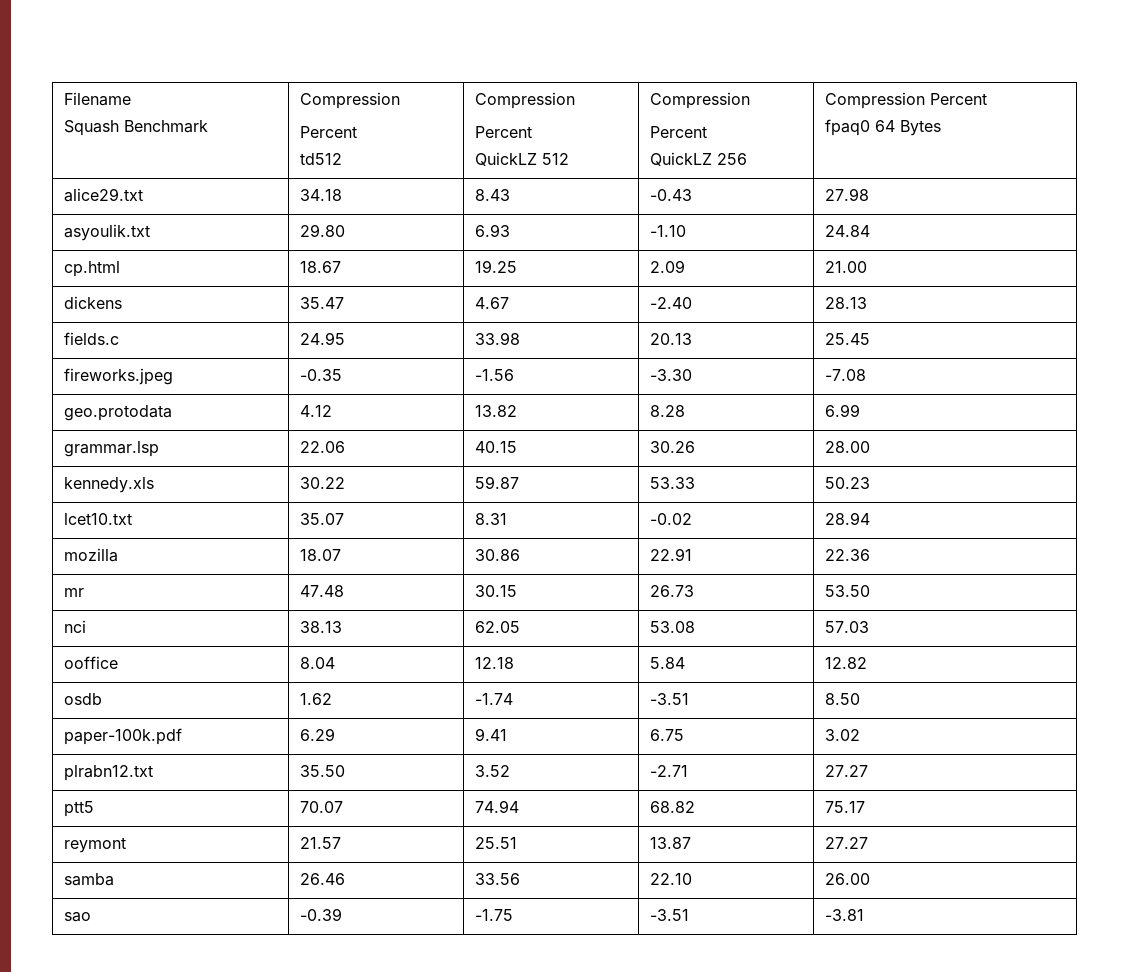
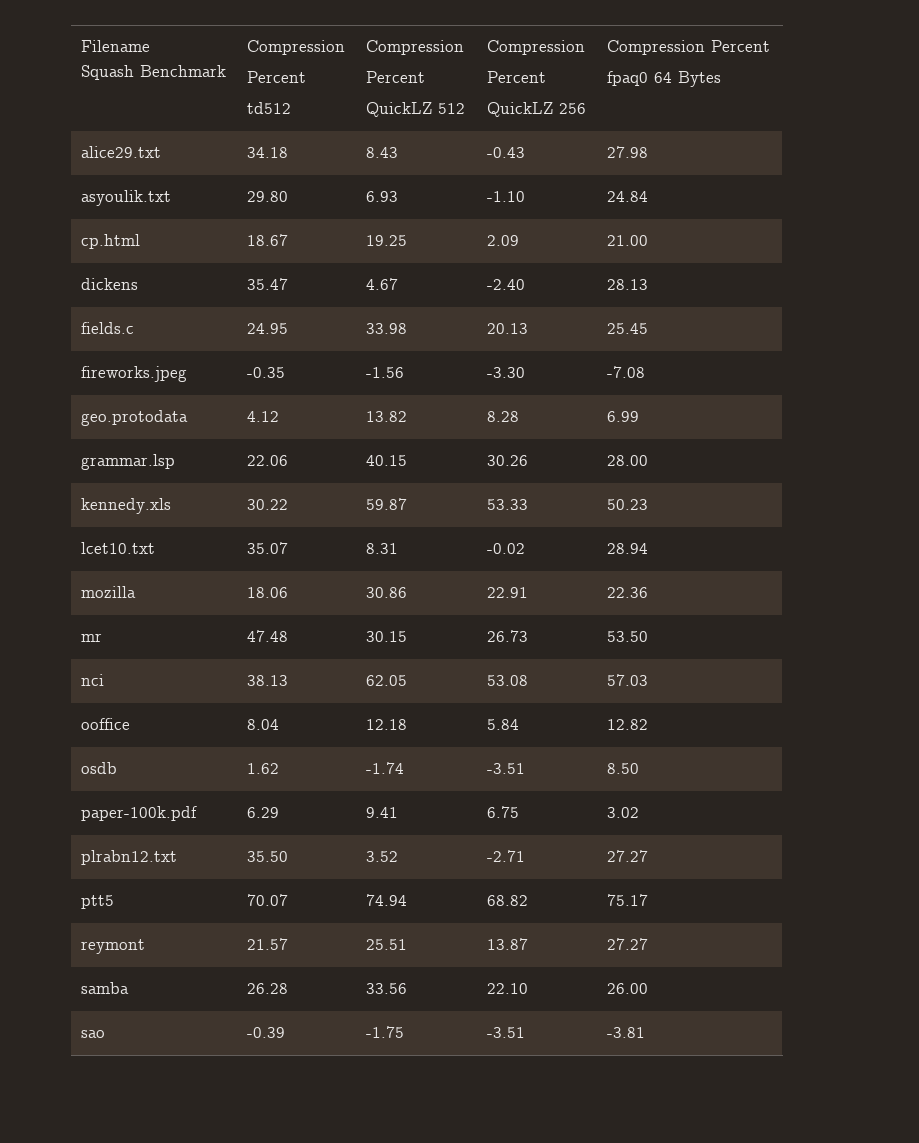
- mozilla | 18.07 | 30.86 | 22.91 | 22.36
+ mozilla | 18.06 | 30.86 | 22.91 | 22.36
- samba | 26.46 | 33.56 | 22.10 | 26.00
+ samba | 26.28 | 33.56 | 22.10 | 26.00

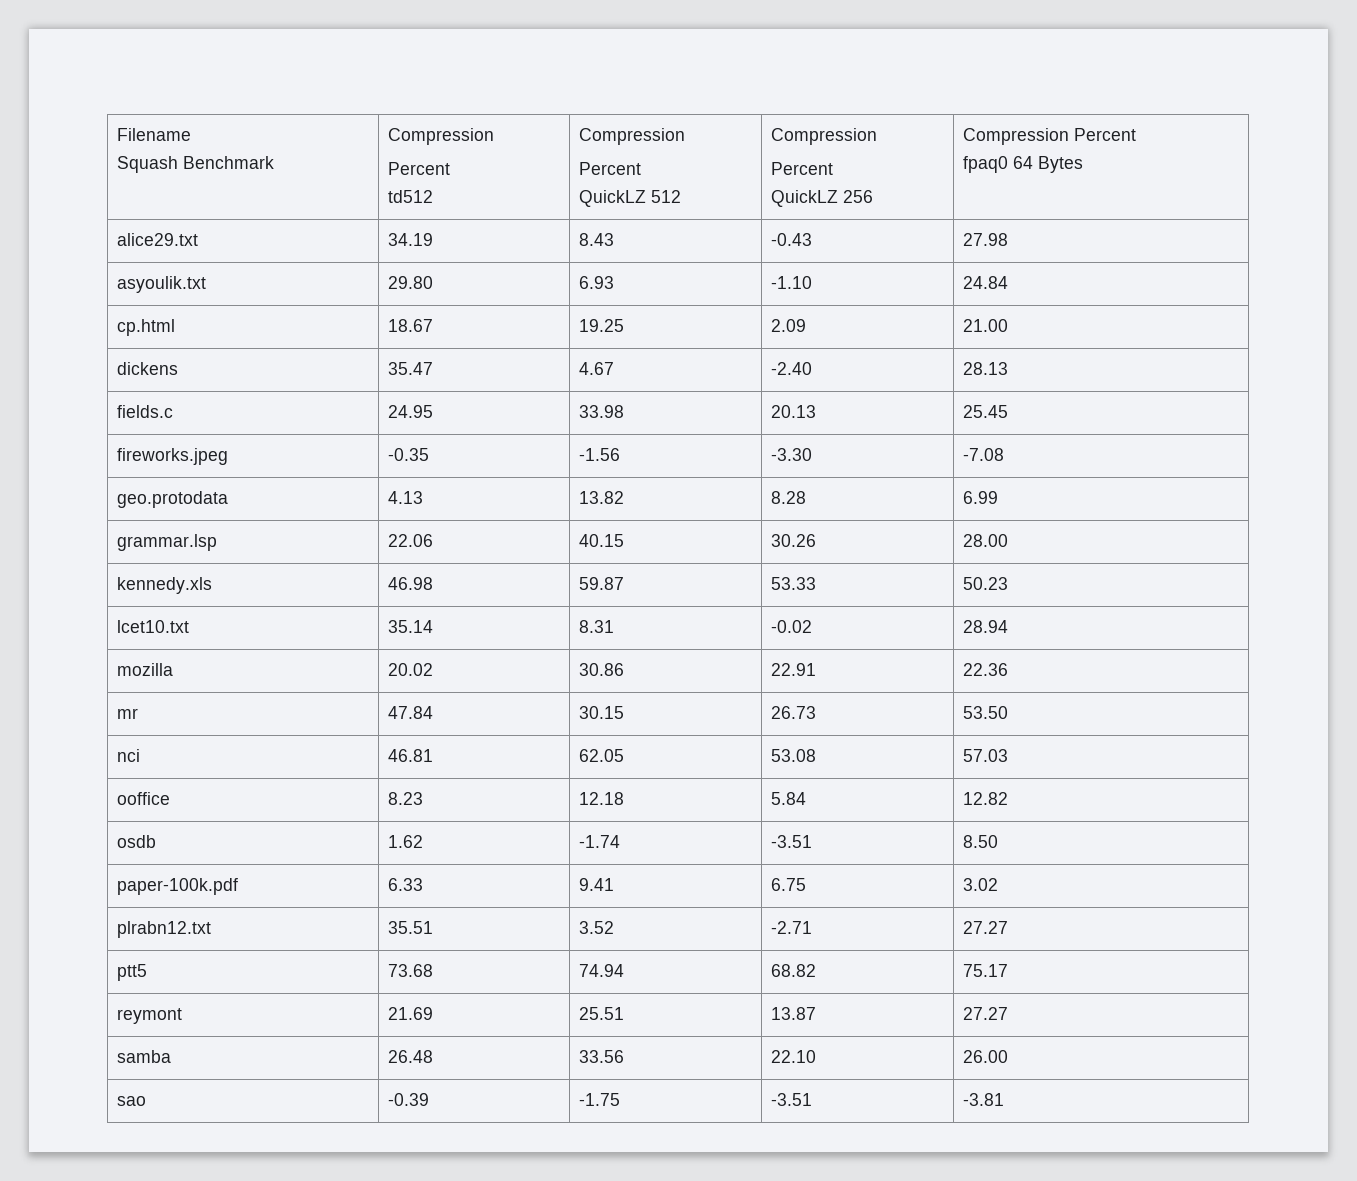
- alice29.txt | 34.18 | 8.43 | -0.43 | 27.98
+ alice29.txt | 34.19 | 8.43 | -0.43 | 27.98
- geo.protodata | 4.12 | 13.82 | 8.28 | 6.99
+ geo.protodata | 4.13 | 13.82 | 8.28 | 6.99
- kennedy.xls | 30.22 | 59.87 | 53.33 | 50.23
+ kennedy.xls | 46.98 | 59.87 | 53.33 | 50.23
- lcet10.txt | 35.07 | 8.31 | -0.02 | 28.94
+ lcet10.txt | 35.14 | 8.31 | -0.02 | 28.94
- mozilla | 18.06 | 30.86 | 22.91 | 22.36
+ mozilla | 20.02 | 30.86 | 22.91 | 22.36
- mr | 47.48 | 30.15 | 26.73 | 53.50
+ mr | 47.84 | 30.15 | 26.73 | 53.50
- nci | 38.13 | 62.05 | 53.08 | 57.03
+ nci | 46.81 | 62.05 | 53.08 | 57.03
- ooffice | 8.04 | 12.18 | 5.84 | 12.82
+ ooffice | 8.23 | 12.18 | 5.84 | 12.82
- paper-100k.pdf | 6.29 | 9.41 | 6.75 | 3.02
+ paper-100k.pdf | 6.33 | 9.41 | 6.75 | 3.02
- plrabn12.txt | 35.50 | 3.52 | -2.71 | 27.27
+ plrabn12.txt | 35.51 | 3.52 | -2.71 | 27.27
- ptt5 | 70.07 | 74.94 | 68.82 | 75.17
+ ptt5 | 73.68 | 74.94 | 68.82 | 75.17
- reymont | 21.57 | 25.51 | 13.87 | 27.27
+ reymont | 21.69 | 25.51 | 13.87 | 27.27
- samba | 26.28 | 33.56 | 22.10 | 26.00
+ samba | 26.48 | 33.56 | 22.10 | 26.00

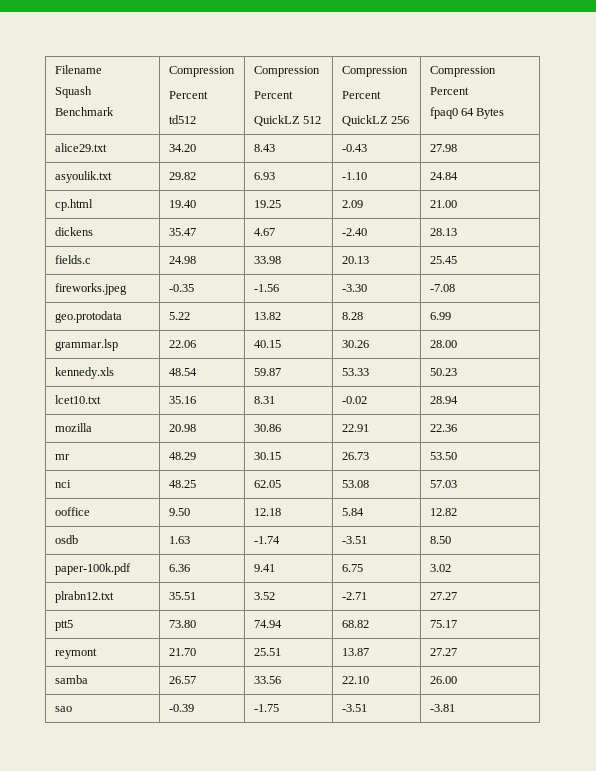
- alice29.txt | 34.19 | 8.43 | -0.43 | 27.98
+ alice29.txt | 34.20 | 8.43 | -0.43 | 27.98
- asyoulik.txt | 29.80 | 6.93 | -1.10 | 24.84
+ asyoulik.txt | 29.82 | 6.93 | -1.10 | 24.84
- cp.html | 18.67 | 19.25 | 2.09 | 21.00
+ cp.html | 19.40 | 19.25 | 2.09 | 21.00
- fields.c | 24.95 | 33.98 | 20.13 | 25.45
+ fields.c | 24.98 | 33.98 | 20.13 | 25.45
- geo.protodata | 4.13 | 13.82 | 8.28 | 6.99
+ geo.protodata | 5.22 | 13.82 | 8.28 | 6.99
- kennedy.xls | 46.98 | 59.87 | 53.33 | 50.23
+ kennedy.xls | 48.54 | 59.87 | 53.33 | 50.23
- lcet10.txt | 35.14 | 8.31 | -0.02 | 28.94
+ lcet10.txt | 35.16 | 8.31 | -0.02 | 28.94
- mozilla | 20.02 | 30.86 | 22.91 | 22.36
+ mozilla | 20.98 | 30.86 | 22.91 | 22.36
- mr | 47.84 | 30.15 | 26.73 | 53.50
+ mr | 48.29 | 30.15 | 26.73 | 53.50
- nci | 46.81 | 62.05 | 53.08 | 57.03
+ nci | 48.25 | 62.05 | 53.08 | 57.03
- ooffice | 8.23 | 12.18 | 5.84 | 12.82
+ ooffice | 9.50 | 12.18 | 5.84 | 12.82
- osdb | 1.62 | -1.74 | -3.51 | 8.50
+ osdb | 1.63 | -1.74 | -3.51 | 8.50
- paper-100k.pdf | 6.33 | 9.41 | 6.75 | 3.02
+ paper-100k.pdf | 6.36 | 9.41 | 6.75 | 3.02
- ptt5 | 73.68 | 74.94 | 68.82 | 75.17
+ ptt5 | 73.80 | 74.94 | 68.82 | 75.17
- reymont | 21.69 | 25.51 | 13.87 | 27.27
+ reymont | 21.70 | 25.51 | 13.87 | 27.27
- samba | 26.48 | 33.56 | 22.10 | 26.00
+ samba | 26.57 | 33.56 | 22.10 | 26.00

